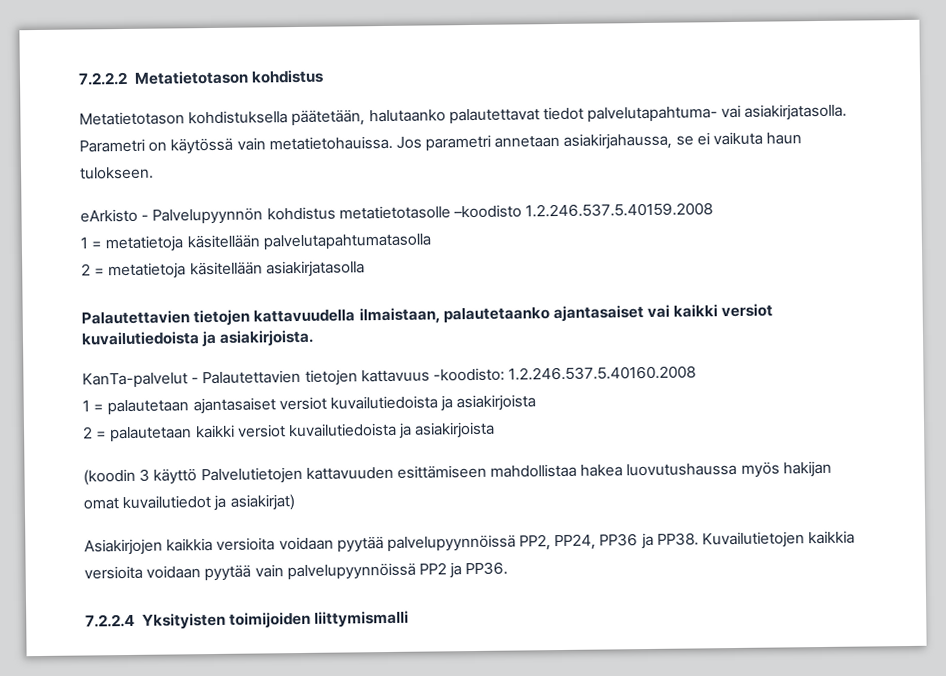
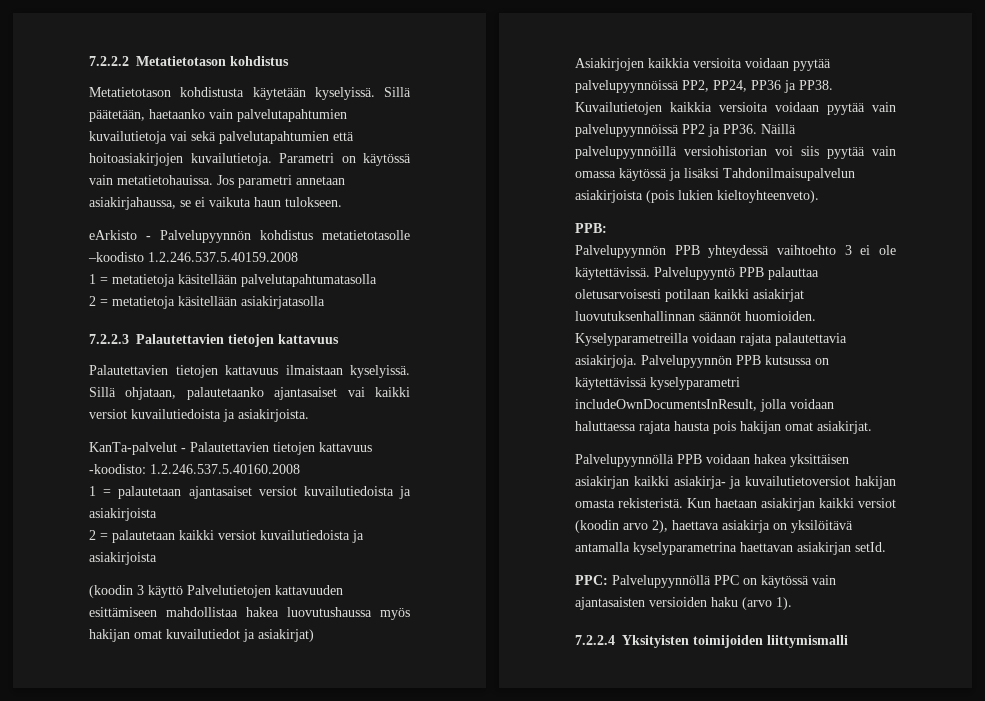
- Metatietotason kohdistuksella päätetään, halutaanko palautettavat tiedot palvelutapahtuma- vai asiakirjatasolla.
+ Metatietotason kohdistusta käytetään kyselyissä. Sillä päätetään, haetaanko vain palvelutapahtumien kuvailutietoja vai sekä palvelutapahtumien että hoitoasiakirjojen kuvailutietoja.
- Palautettavien tietojen kattavuudella ilmaistaan, palautetaanko ajantasaiset vai kaikki versiot kuvailutiedoista ja asiakirjoista.
+ 7.2.2.3 Palautettavien tietojen kattavuus
+ Palautettavien tietojen kattavuus ilmaistaan kyselyissä. Sillä ohjataan, palautetaanko ajantasaiset vai kaikki versiot kuvailutiedoista ja asiakirjoista.
+ Näillä palvelupyynnöillä versiohistorian voi siis pyytää vain omassa käytössä ja lisäksi Tahdonilmaisupalvelun asiakirjoista (pois lukien kieltoyhteenveto).
+ PPB:
+ Palvelupyynnön PPB yhteydessä vaihtoehto 3 ei ole käytettävissä. Palvelupyyntö PPB palauttaa oletusarvoisesti potilaan kaikki asiakirjat luovutuksenhallinnan säännöt huomioiden. Kyselyparametreilla voidaan rajata palautettavia asiakirjoja. Palvelupyynnön PPB kutsussa on käytettävissä kyselyparametri includeOwnDocumentsInResult, jolla voidaan haluttaessa rajata hausta pois hakijan omat asiakirjat.
+ Palvelupyynnöllä PPB voidaan hakea yksittäisen asiakirjan kaikki asiakirja- ja kuvailutietoversiot hakijan omasta rekisteristä. Kun haetaan asiakirjan kaikki versiot (koodin arvo 2), haettava asiakirja on yksilöitävä antamalla kyselyparametrina haettavan asiakirjan setId.
+ PPC: Palvelupyynnöllä PPC on käytössä vain ajantasaisten versioiden haku (arvo 1).

